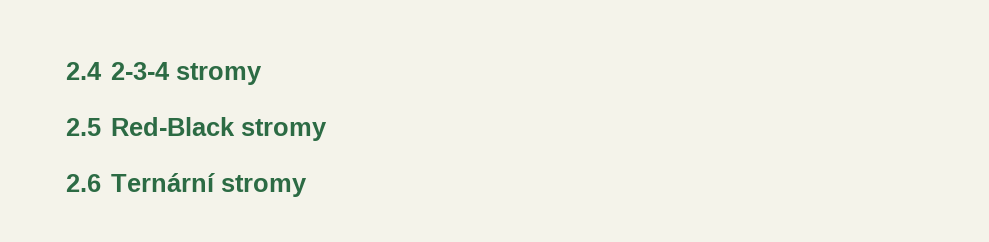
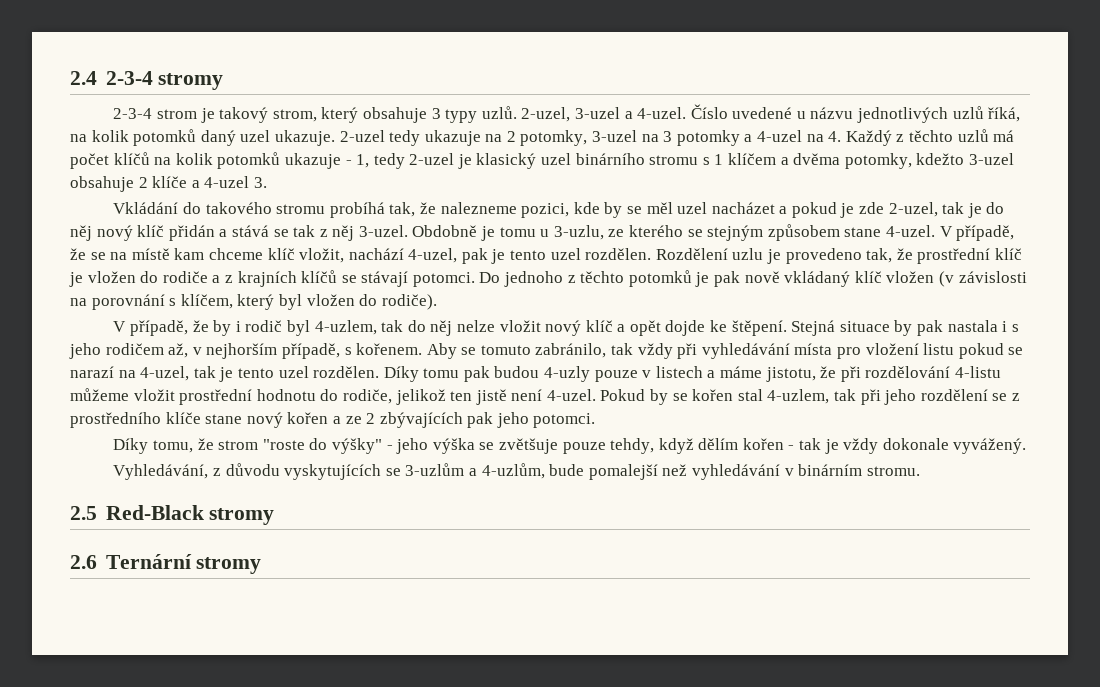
+ 2-3-4 strom je takový strom, který obsahuje 3 typy uzlů. 2-uzel, 3-uzel a 4-uzel. Číslo uvedené u názvu jednotlivých uzlů říká, na kolik potomků daný uzel ukazuje. 2-uzel tedy ukazuje na 2 potomky, 3-uzel na 3 potomky a 4-uzel na 4. Každý z těchto uzlů má počet klíčů na kolik potomků ukazuje - 1, tedy 2-uzel je klasický uzel binárního stromu s 1 klíčem a dvěma potomky, kdežto 3-uzel obsahuje 2 klíče a 4-uzel 3.
+ Vkládání do takového stromu probíhá tak, že nalezneme pozici, kde by se měl uzel nacházet a pokud je zde 2-uzel, tak je do něj nový klíč přidán a stává se tak z něj 3-uzel. Obdobně je tomu u 3-uzlu, ze kterého se stejným způsobem stane 4-uzel. V případě, že se na místě kam chceme klíč vložit, nachází 4-uzel, pak je tento uzel rozdělen. Rozdělení uzlu je provedeno tak, že prostřední klíč je vložen do rodiče a z krajních klíčů se stávají potomci. Do jednoho z těchto potomků je pak nově vkládaný klíč vložen (v závislosti na porovnání s klíčem, který byl vložen do rodiče).
+ V případě, že by i rodič byl 4-uzlem, tak do něj nelze vložit nový klíč a opět dojde ke štěpení. Stejná situace by pak nastala i s jeho rodičem až, v nejhorším případě, s kořenem. Aby se tomuto zabránilo, tak vždy při vyhledávání místa pro vložení listu pokud se narazí na 4-uzel, tak je tento uzel rozdělen. Díky tomu pak budou 4-uzly pouze v listech a máme jistotu, že při rozdělování 4-listu můžeme vložit prostřední hodnotu do rodiče, jelikož ten jistě není 4-uzel. Pokud by se kořen stal 4-uzlem, tak při jeho rozdělení se z prostředního klíče stane nový kořen a ze 2 zbývajících pak jeho potomci.
+ Díky tomu, že strom "roste do výšky" - jeho výška se zvětšuje pouze tehdy, když dělím kořen - tak je vždy dokonale vyvážený.
+ Vyhledávání, z důvodu vyskytujících se 3-uzlům a 4-uzlům, bude pomalejší než vyhledávání v binárním stromu.

